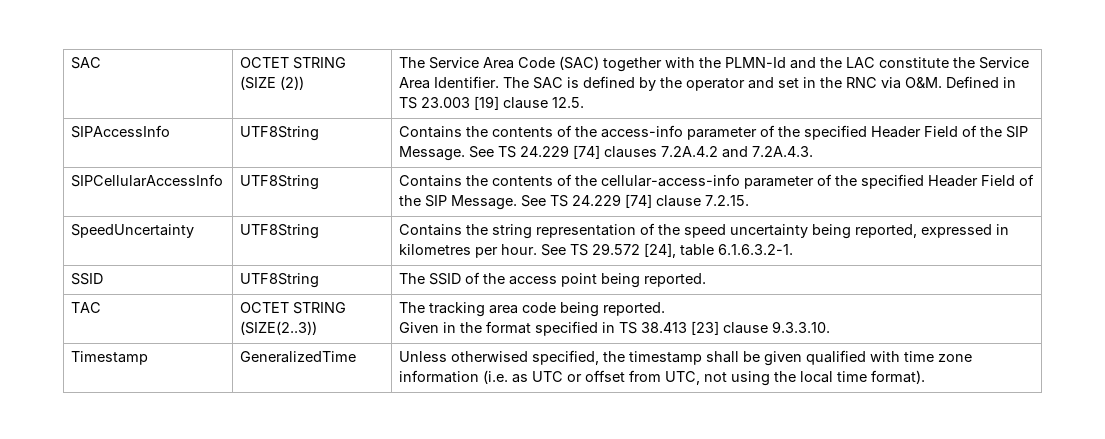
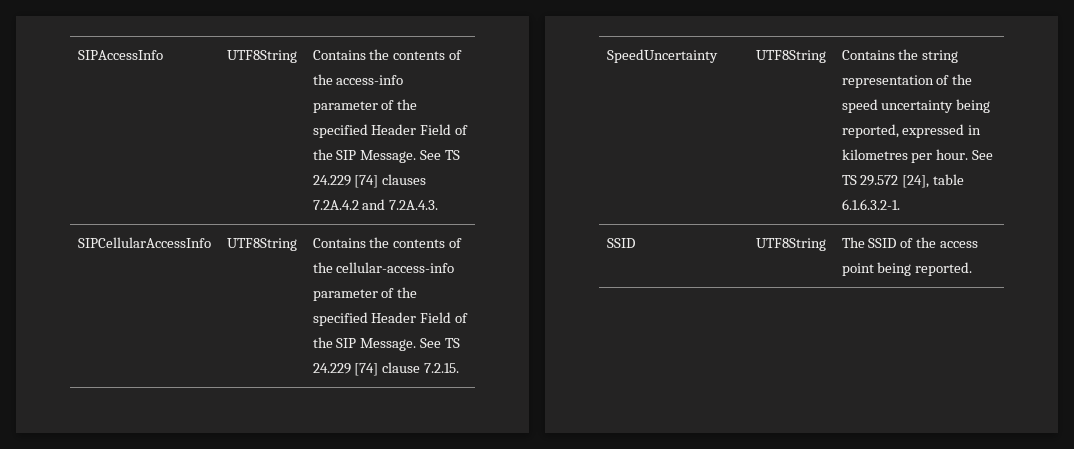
- SAC | OCTET STRING (SIZE (2)) | The Service Area Code (SAC) together with the PLMN-Id and the LAC constitute the Service Area Identifier. The SAC is defined by the operator and set in the RNC via O&M. Defined in TS 23.003 [19] clause 12.5.
- TAC | OCTET STRING (SIZE(2..3)) | The tracking area code being reported.
- Given in the format specified in TS 38.413 [23] clause 9.3.3.10.
- Timestamp | GeneralizedTime | Unless otherwised specified, the timestamp shall be given qualified with time zone information (i.e. as UTC or offset from UTC, not using the local time format).

